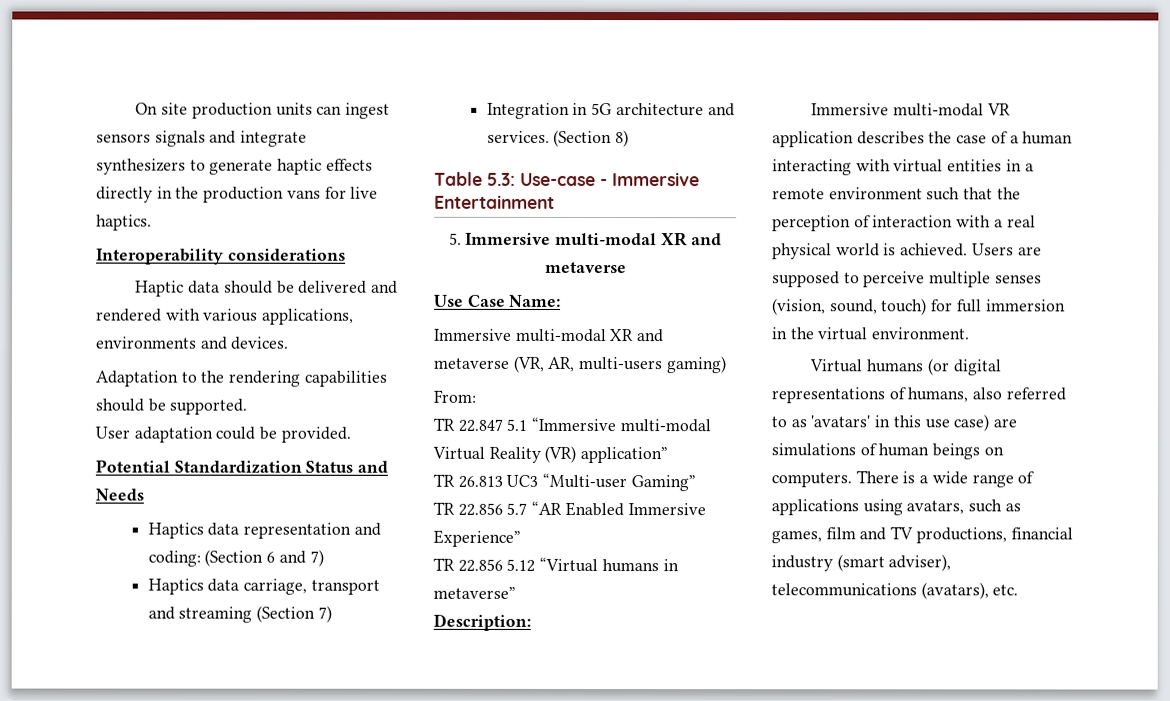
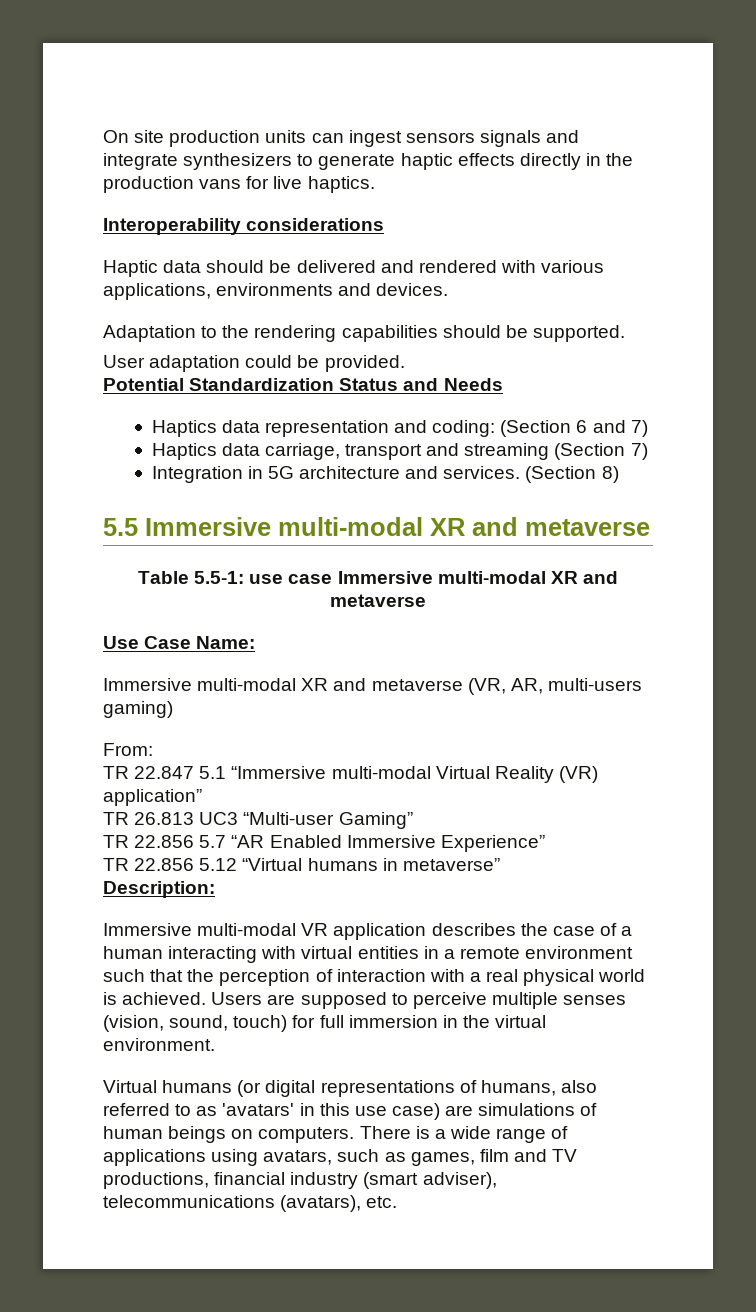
- Table 5.3: Use-case - Immersive Entertainment
- 5. Immersive multi-modal XR and metaverse
+ 5.5 Immersive multi-modal XR and metaverse
+ Table 5.5-1: use case Immersive multi-modal XR and metaverse

